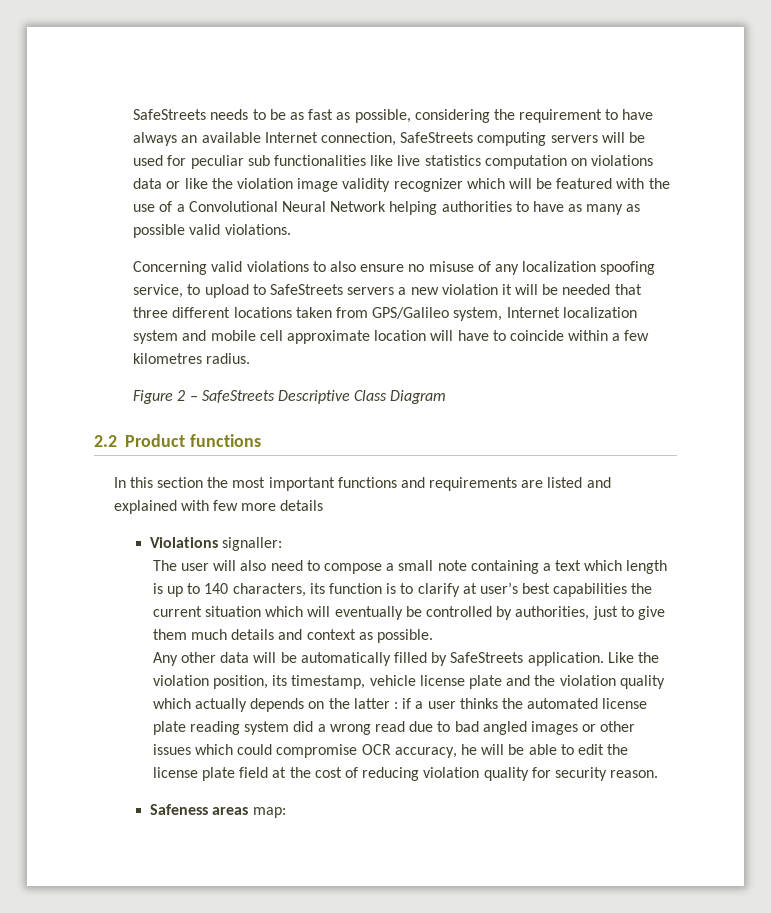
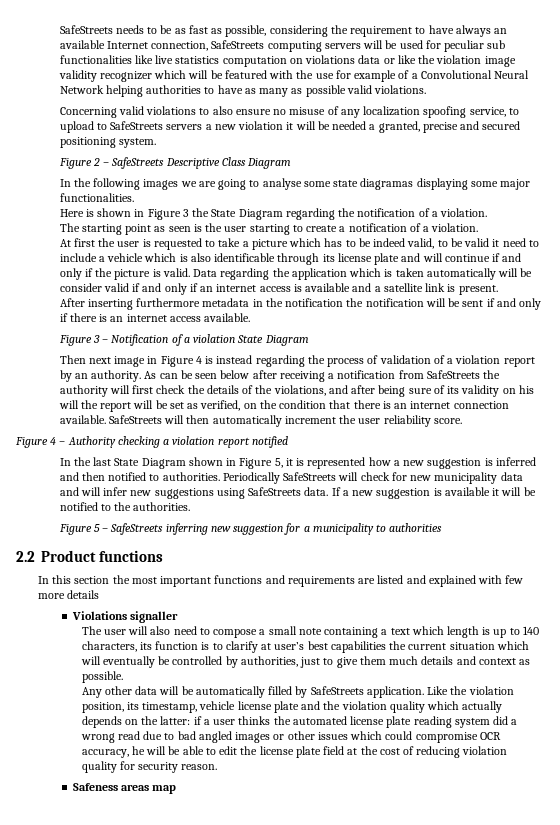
- SafeStreets needs to be as fast as possible, considering the requirement to have always an available Internet connection, SafeStreets computing servers will be used for peculiar sub functionalities like live statistics computation on violations data or like the violation image validity recognizer which will be featured with the use of a Convolutional Neural Network helping authorities to have as many as possible valid violations.
+ SafeStreets needs to be as fast as possible, considering the requirement to have always an available Internet connection, SafeStreets computing servers will be used for peculiar sub functionalities like live statistics computation on violations data or like the violation image validity recognizer which will be featured with the use for example of a Convolutional Neural Network helping authorities to have as many as possible valid violations.
- Concerning valid violations to also ensure no misuse of any localization spoofing service, to upload to SafeStreets servers a new violation it will be needed that three different locations taken from GPS/Galileo system, Internet localization system and mobile cell approximate location will have to coincide within a few kilometres radius.
+ Concerning valid violations to also ensure no misuse of any localization spoofing service, to upload to SafeStreets servers a new violation it will be needed a granted, precise and secured positioning system.
+ In the following images we are going to analyse some state diagramas displaying some major functionalities.
+ Here is shown in Figure 3 the State Diagram regarding the notification of a violation.
+ The starting point as seen is the user starting to create a notification of a violation.
+ At first the user is requested to take a picture which has to be indeed valid, to be valid it need to include a vehicle which is also identificable through its license plate and will continue if and only if the picture is valid. Data regarding the application which is taken automatically will be consider valid if and only if an internet access is available and a satellite link is present.
+ After inserting furthermore metadata in the notification the notification will be sent if and only if there is an internet access available.
+ Figure 3 – Notification of a violation State Diagram
+ Then next image in Figure 4 is instead regarding the process of validation of a violation report by an authority. As can be seen below after receiving a notification from SafeStreets the authority will first check the details of the violations, and after being sure of its validity on his will the report will be set as verified, on the condition that there is an internet connection available. SafeStreets will then automatically increment the user reliability score.
+ Figure 4 – Authority checking a violation report notified
+ In the last State Diagram shown in Figure 5, it is represented how a new suggestion is inferred and then notified to authorities. Periodically SafeStreets will check for new municipality data and will infer new suggestions using SafeStreets data. If a new suggestion is available it will be notified to the authorities.
+ Figure 5 – SafeStreets inferring new suggestion for a municipality to authorities
- Violations signaller:
+ Violations signaller
- Like the violation position, its timestamp, vehicle license plate and the violation quality which actually depends on the latter :
+ Like the violation position, its timestamp, vehicle license plate and the violation quality which actually depends on the latter:
- Safeness areas map:
+ Safeness areas map

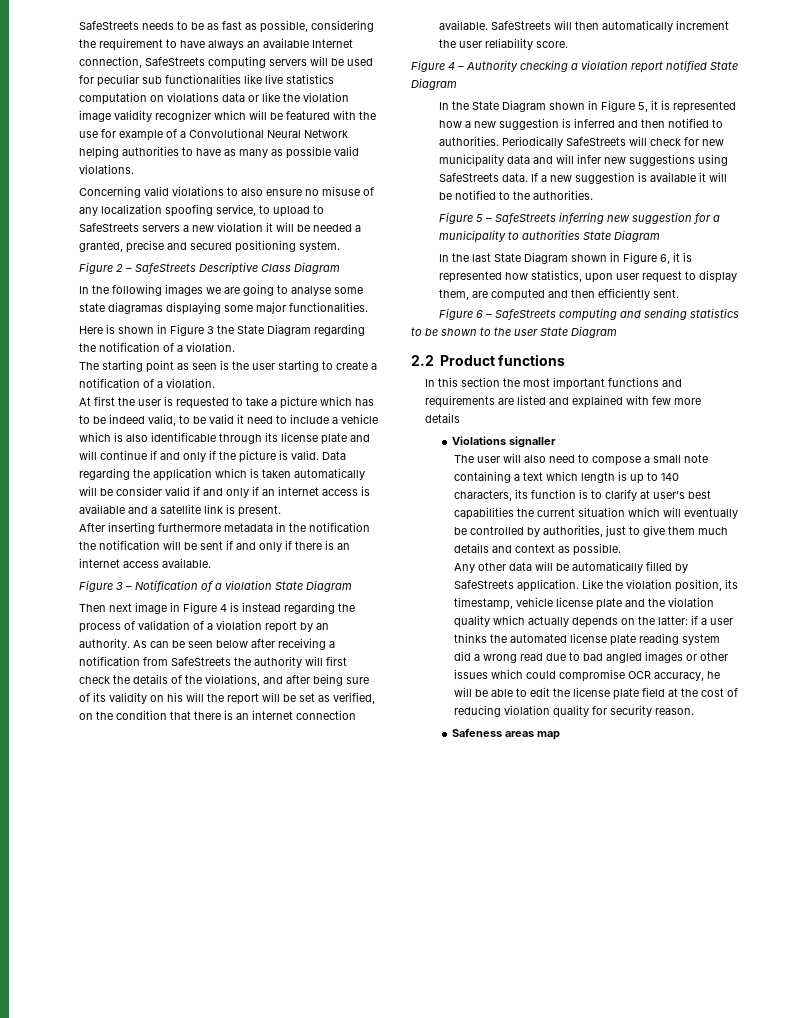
- Figure 4 – Authority checking a violation report notified
- In the last State Diagram shown in Figure 5, it is represented how a new suggestion is inferred and then notified to authorities.
+ Figure 4 – Authority checking a violation report notified State Diagram
+ In the State Diagram shown in Figure 5, it is represented how a new suggestion is inferred and then notified to authorities.
- Figure 5 – SafeStreets inferring new suggestion for a municipality to authorities
+ Figure 5 – SafeStreets inferring new suggestion for a municipality to authorities State Diagram
+ In the last State Diagram shown in Figure 6, it is represented how statistics, upon user request to display them, are computed and then efficiently sent.
+ Figure 6 – SafeStreets computing and sending statistics to be shown to the user State Diagram

